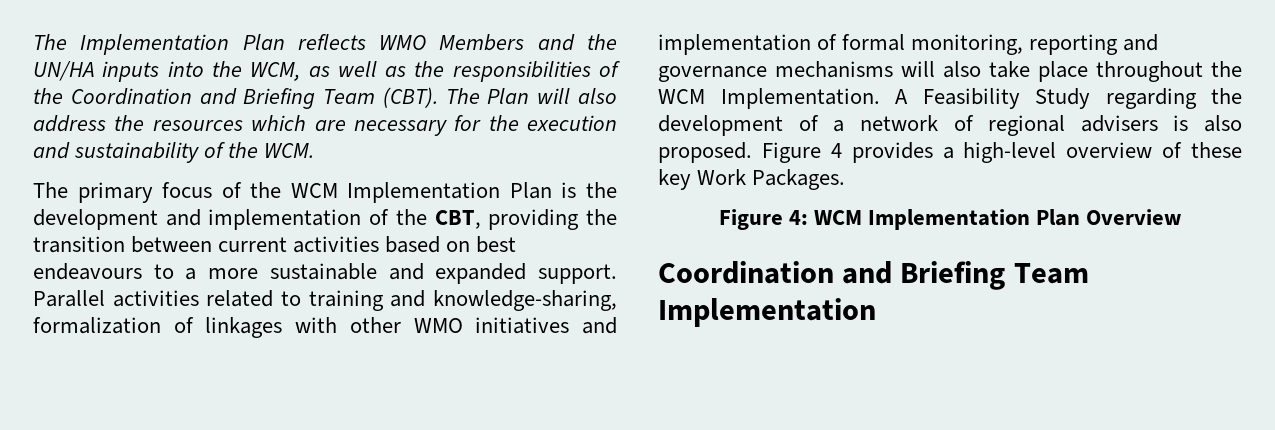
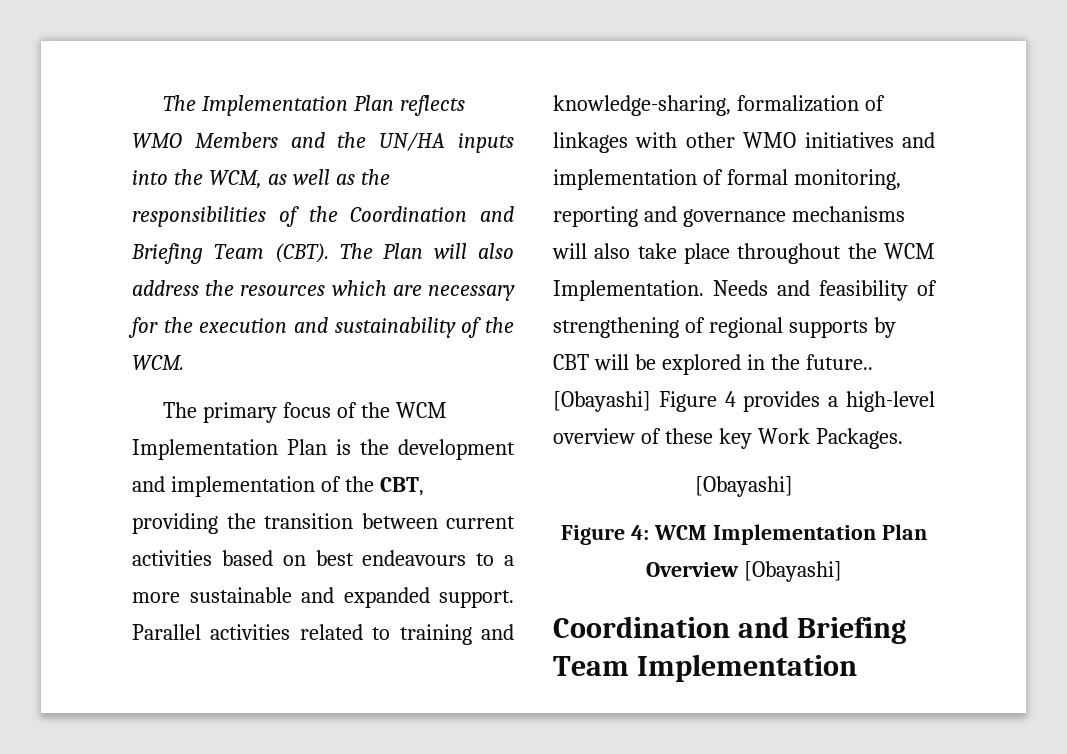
- A Feasibility Study regarding the development of a network of regional advisers is also proposed. Figure 4 provides a high-level overview of these key Work Packages.
+ Needs and feasibility of strengthening of regional supports by CBT will be explored in the future.. [Obayashi] Figure 4 provides a high-level overview of these key Work Packages.
+ [Obayashi]
- Figure 4: WCM Implementation Plan Overview
+ Figure 4: WCM Implementation Plan Overview [Obayashi]

